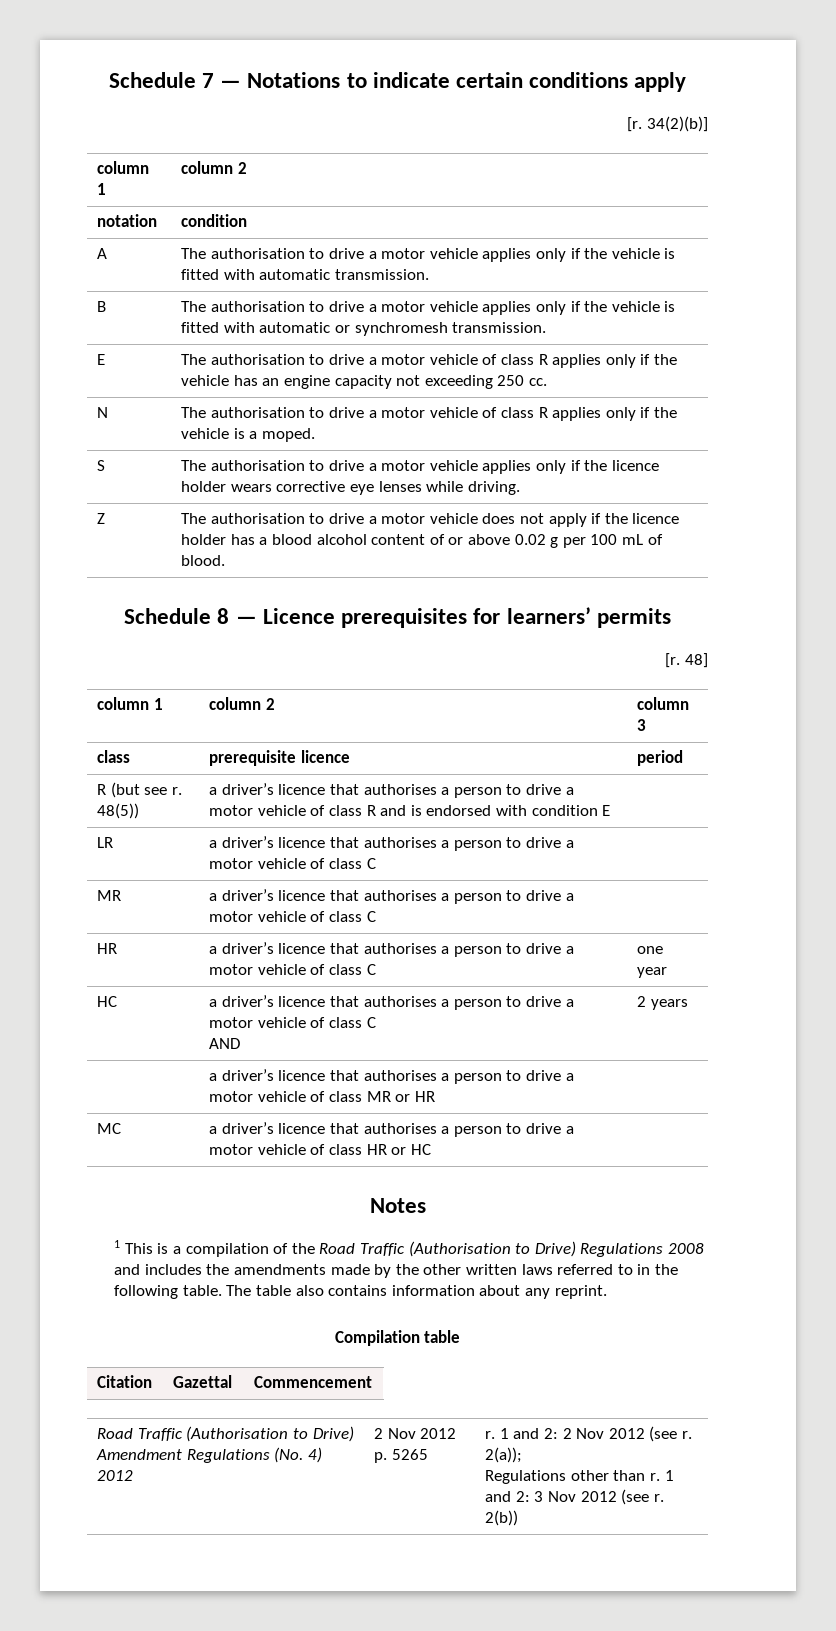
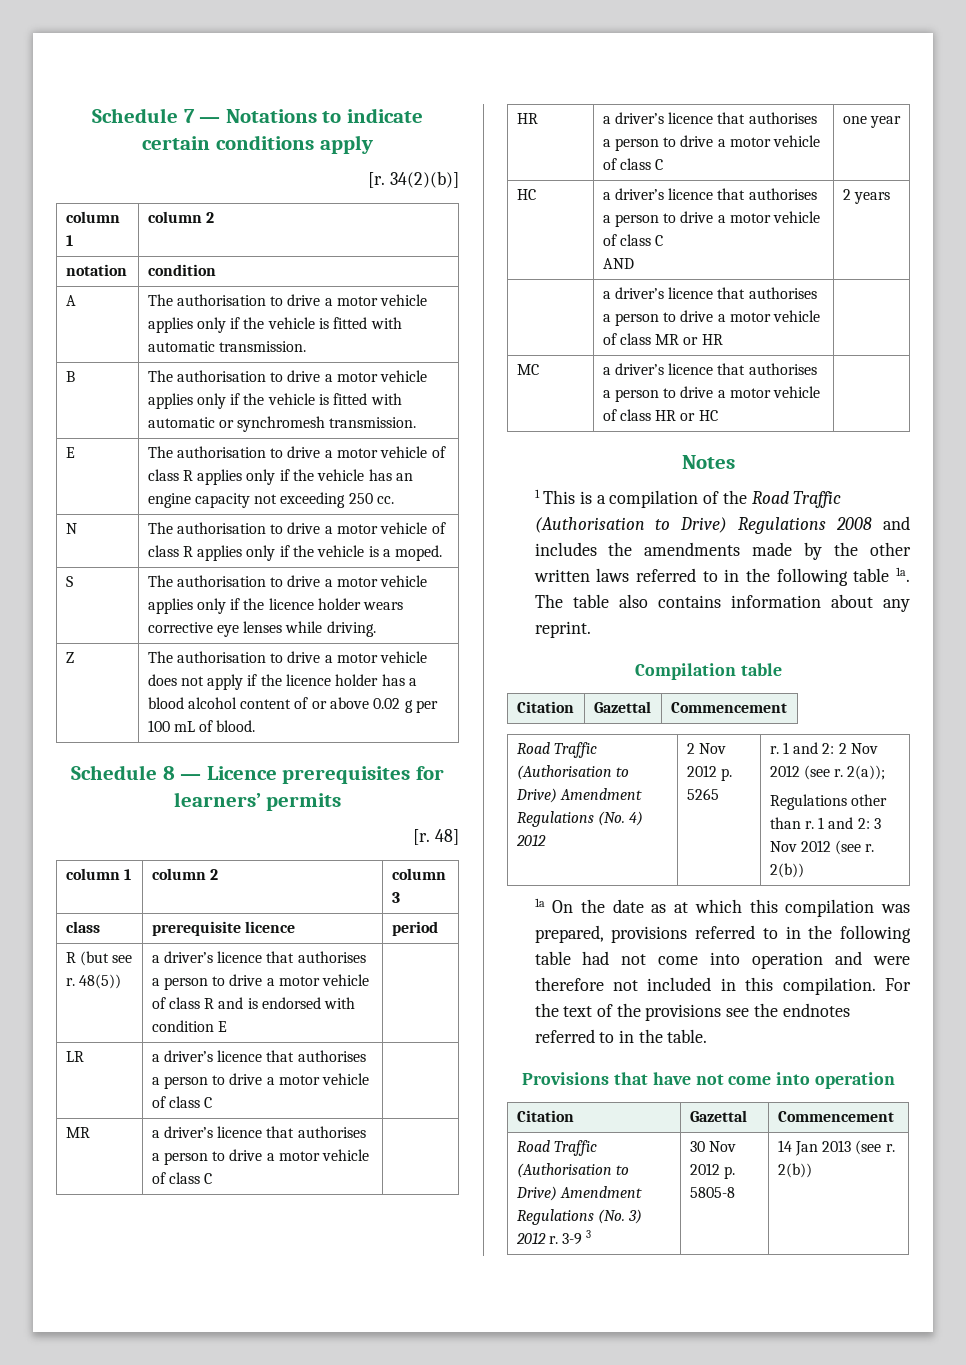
- 1 This is a compilation of the Road Traffic (Authorisation to Drive) Regulations 2008 and includes the amendments made by the other written laws referred to in the following table.
+ 1 This is a compilation of the Road Traffic (Authorisation to Drive) Regulations 2008 and includes the amendments made by the other written laws referred to in the following table 1a.
+ 1a On the date as at which this compilation was prepared, provisions referred to in the following table had not come into operation and were therefore not included in this compilation. For the text of the provisions see the endnotes referred to in the table.
+ Provisions that have not come into operation
+ Citation | Gazettal | Commencement
+ Road Traffic (Authorisation to Drive) Amendment Regulations (No. 3) 2012 r. 3-9 3 | 30 Nov 2012 p. 5805-8 | 14 Jan 2013 (see r. 2(b))

